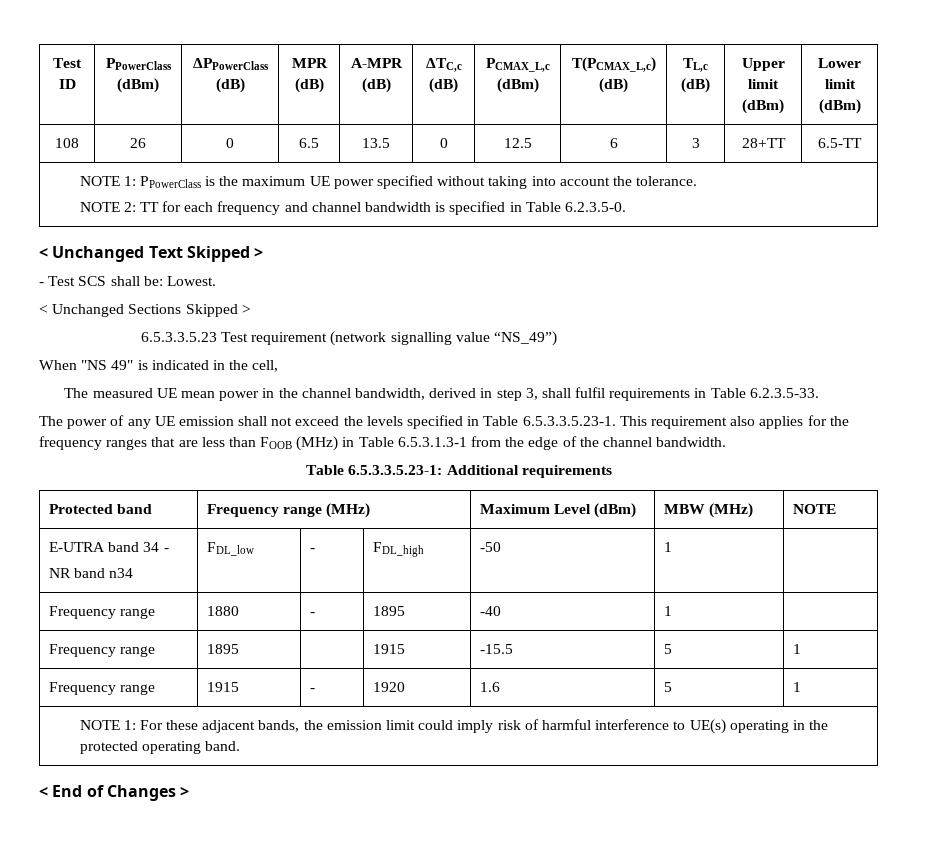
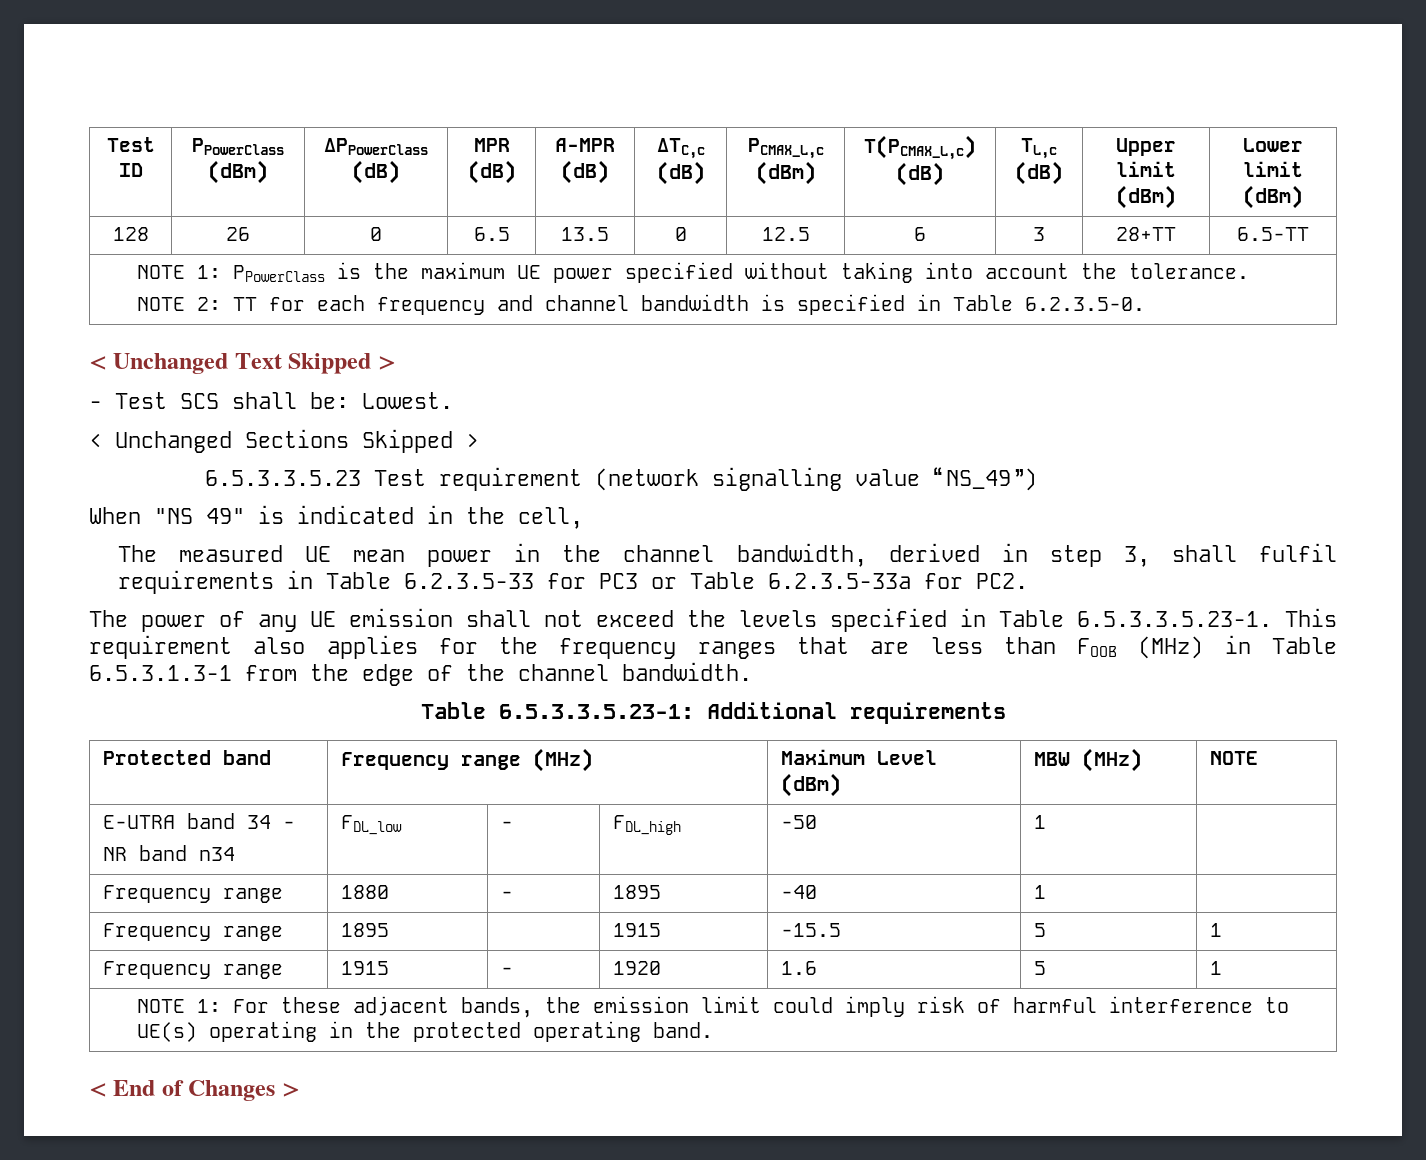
- 108 | 26 | 0 | 6.5 | 13.5 | 0 | 12.5 | 6 | 3 | 28+TT | 6.5-TT
+ 128 | 26 | 0 | 6.5 | 13.5 | 0 | 12.5 | 6 | 3 | 28+TT | 6.5-TT
- The measured UE mean power in the channel bandwidth, derived in step 3, shall fulfil requirements in Table 6.2.3.5-33.
+ The measured UE mean power in the channel bandwidth, derived in step 3, shall fulfil requirements in Table 6.2.3.5-33 for PC3 or Table 6.2.3.5-33a for PC2.

